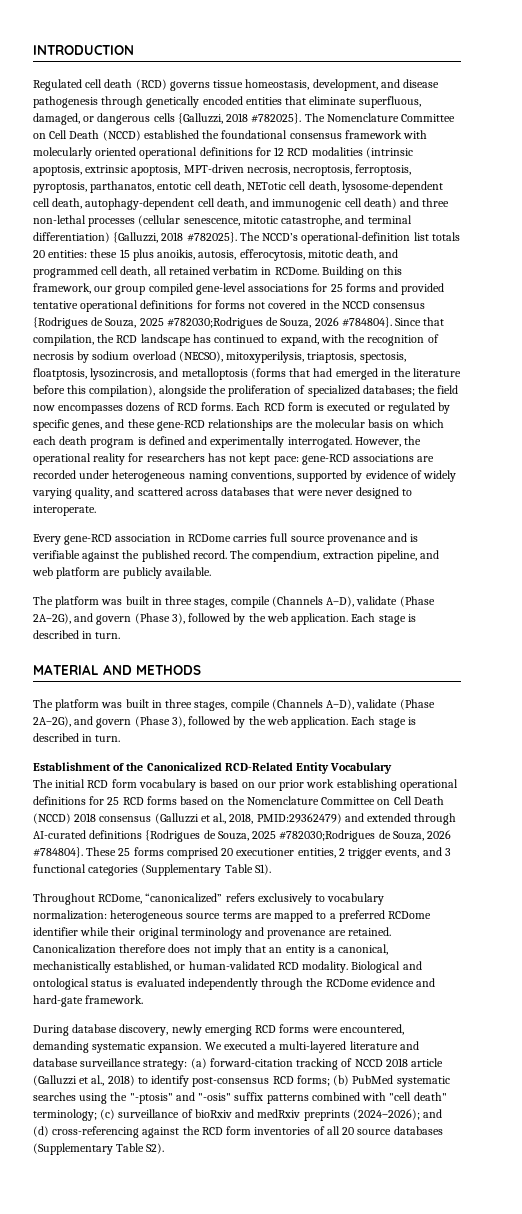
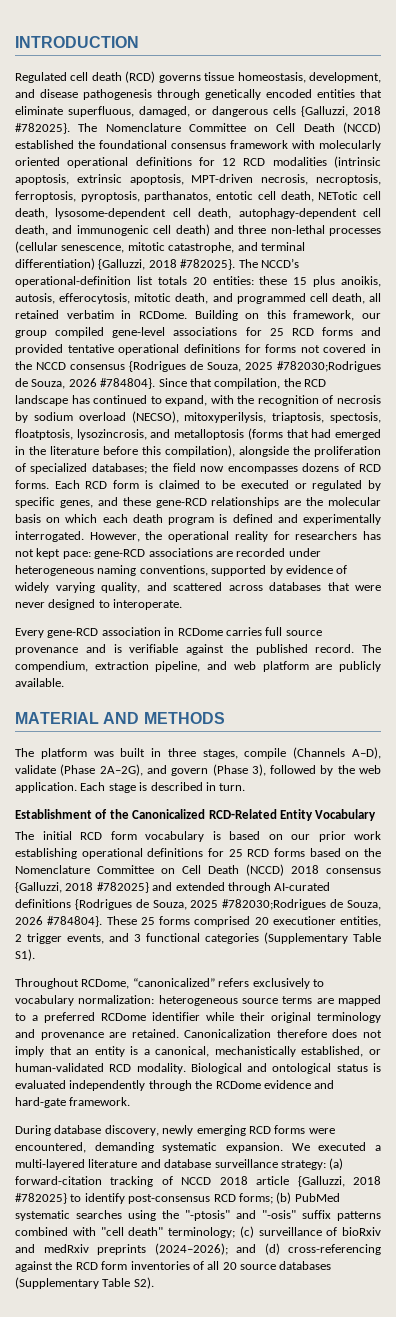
- Building on this framework, our group compiled gene-level associations for 25 forms and provided tentative operational definitions for forms not covered in the NCCD consensus {Rodrigues de Souza, 2025 #782030;Rodrigues de Souza, 2026 #784804}.
+ Building on this framework, our group compiled gene-level associations for 25 RCD forms and provided tentative operational definitions for forms not covered in the NCCD consensus {Rodrigues de Souza, 2025 #782030;Rodrigues de Souza, 2026 #784804}.
- Each RCD form is executed or regulated by specific genes, and these gene-RCD relationships are the molecular basis on which each death program is defined and experimentally interrogated.
+ Each RCD form is claimed to be executed or regulated by specific genes, and these gene-RCD relationships are the molecular basis on which each death program is defined and experimentally interrogated.
  The compendium, extraction pipeline, and web platform are publicly available.
- The platform was built in three stages, compile (Channels A–D), validate (Phase 2A–2G), and govern (Phase 3), followed by the web application. Each stage is described in turn.
- The initial RCD form vocabulary is based on our prior work establishing operational definitions for 25 RCD forms based on the Nomenclature Committee on Cell Death (NCCD) 2018 consensus (Galluzzi et al., 2018, PMID:29362479) and extended through AI-curated definitions {Rodrigues de Souza, 2025 #782030;Rodrigues de Souza, 2026 #784804}.
+ The initial RCD form vocabulary is based on our prior work establishing operational definitions for 25 RCD forms based on the Nomenclature Committee on Cell Death (NCCD) 2018 consensus {Galluzzi, 2018 #782025} and extended through AI-curated definitions {Rodrigues de Souza, 2025 #782030;Rodrigues de Souza, 2026 #784804}.
- (a) forward-citation tracking of NCCD 2018 article (Galluzzi et al., 2018) to identify post-consensus RCD forms;
+ (a) forward-citation tracking of NCCD 2018 article {Galluzzi, 2018 #782025} to identify post-consensus RCD forms;

